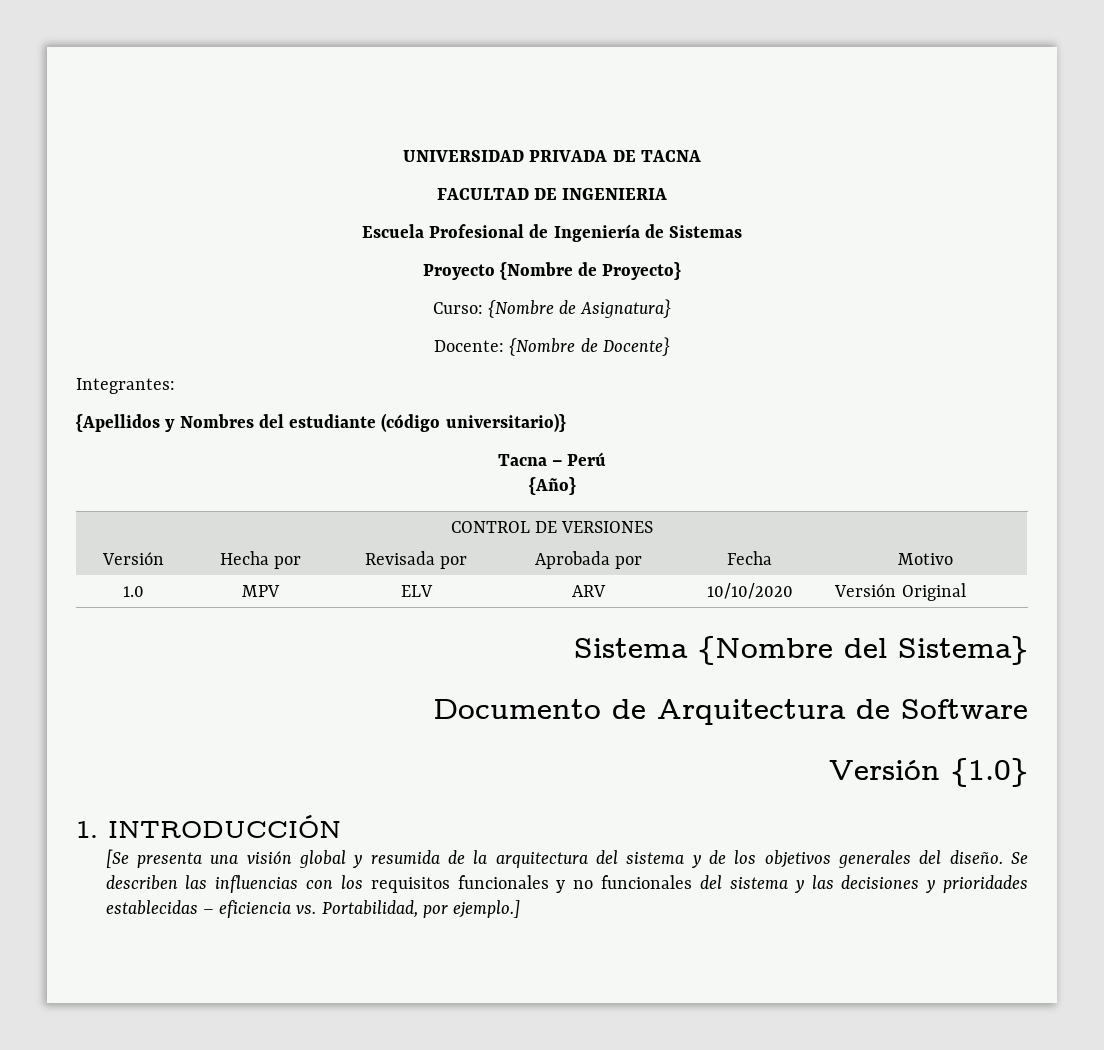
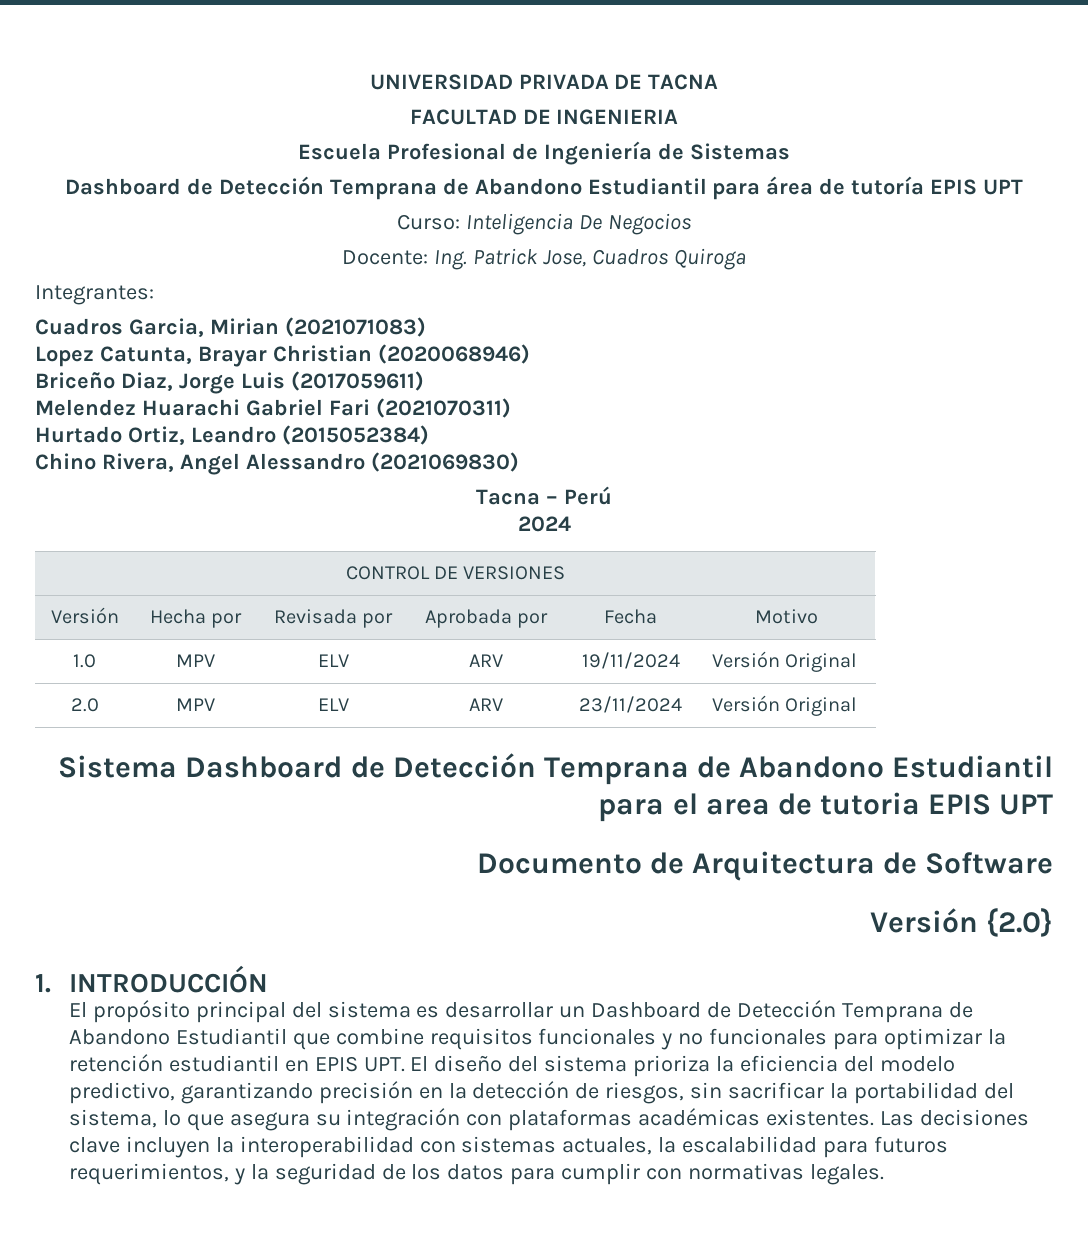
- Proyecto {Nombre de Proyecto}
- Curso: {Nombre de Asignatura}
- Docente: {Nombre de Docente}
+ Dashboard de Detección Temprana de Abandono Estudiantil para área de tutoría EPIS UPT
+ Curso: Inteligencia De Negocios
+ Docente: Ing. Patrick Jose, Cuadros Quiroga
  Integrantes:
- {Apellidos y Nombres del estudiante (código universitario)}
+ Cuadros Garcia, Mirian (2021071083)
+ Lopez Catunta, Brayar Christian (2020068946)
+ Briceño Diaz, Jorge Luis (2017059611)
+ Melendez Huarachi Gabriel Fari (2021070311)
+ Hurtado Ortiz, Leandro (2015052384)
+ Chino Rivera, Angel Alessandro (2021069830)
- {Año}
+ 2024
- 1.0 | MPV | ELV | ARV | 10/10/2020 | Versión Original
- Sistema {Nombre del Sistema}
+ 1.0 | MPV | ELV | ARV | 19/11/2024 | Versión Original
+ 2.0 | MPV | ELV | ARV | 23/11/2024 | Versión Original
+ Sistema Dashboard de Detección Temprana de Abandono Estudiantil para el area de tutoria EPIS UPT
- Versión {1.0}
+ Versión {2.0}
- [Se presenta una visión global y resumida de la arquitectura del sistema y de los objetivos generales del diseño. Se describen las influencias con los requisitos funcionales y no funcionales del sistema y las decisiones y prioridades establecidas – eficiencia vs. Portabilidad, por ejemplo.]
+ El propósito principal del sistema es desarrollar un Dashboard de Detección Temprana de Abandono Estudiantil que combine requisitos funcionales y no funcionales para optimizar la retención estudiantil en EPIS UPT. El diseño del sistema prioriza la eficiencia del modelo predictivo, garantizando precisión en la detección de riesgos, sin sacrificar la portabilidad del sistema, lo que asegura su integración con plataformas académicas existentes. Las decisiones clave incluyen la interoperabilidad con sistemas actuales, la escalabilidad para futuros requerimientos, y la seguridad de los datos para cumplir con normativas legales.

